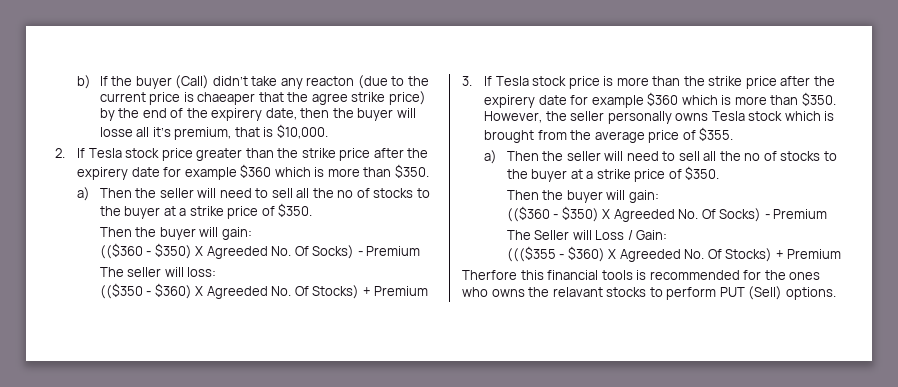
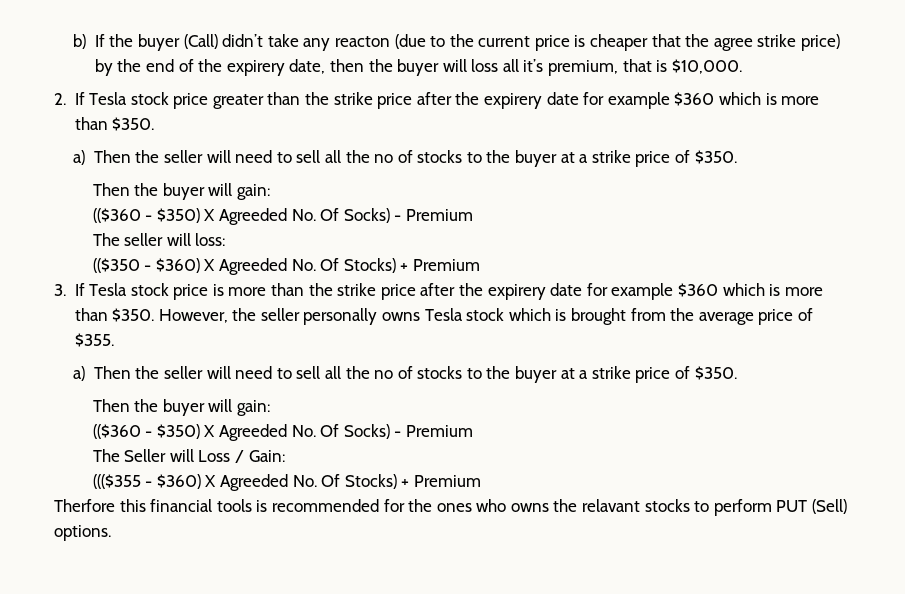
- b) If the buyer (Call) didn’t take any reacton (due to the current price is chaeaper that the agree strike price) by the end of the expirery date, then the buyer will losse all it’s premium, that is $10,000.
+ b) If the buyer (Call) didn’t take any reacton (due to the current price is cheaper that the agree strike price) by the end of the expirery date, then the buyer will loss all it’s premium, that is $10,000.

